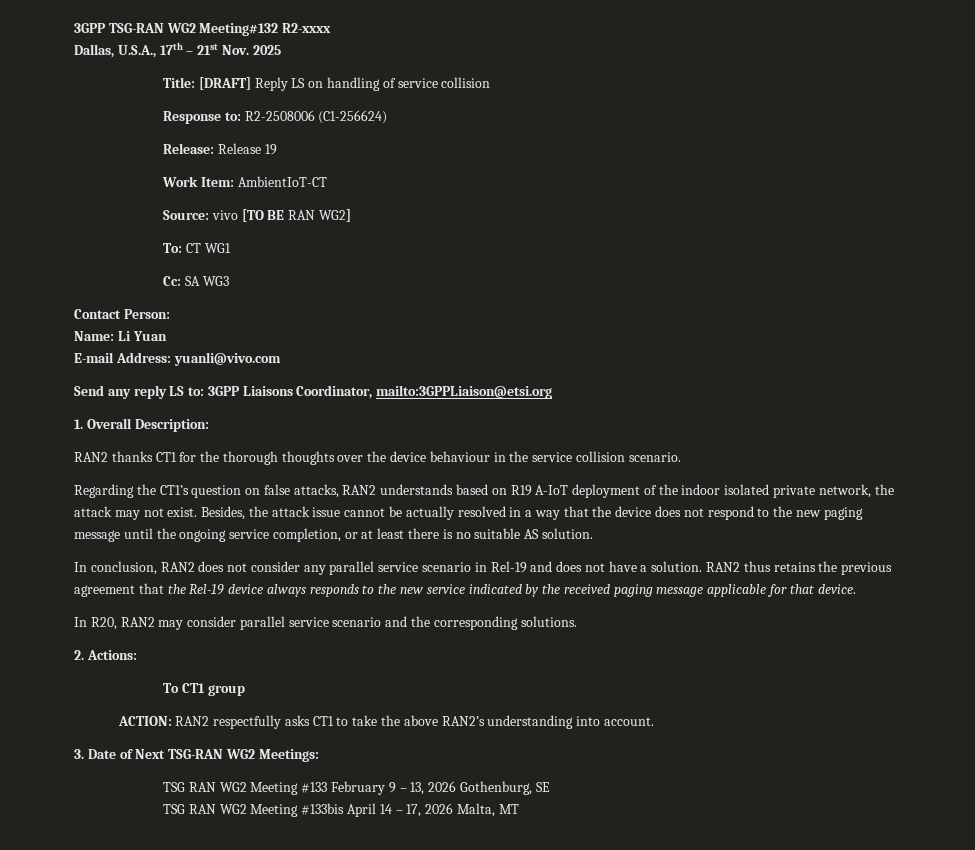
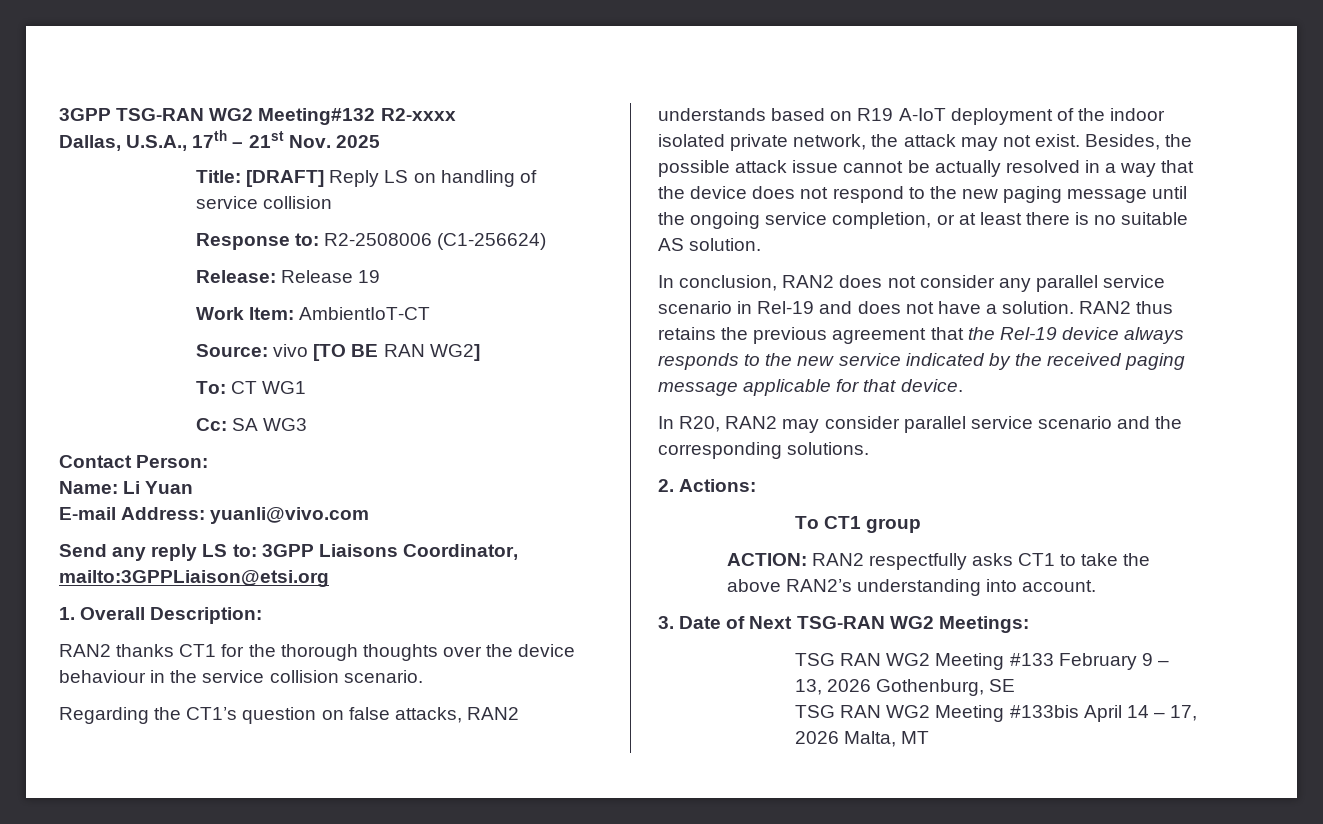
- Besides, the attack issue cannot be actually resolved in a way that the device does not respond to the new paging message until the ongoing service completion, or at least there is no suitable AS solution.
+ Besides, the possible attack issue cannot be actually resolved in a way that the device does not respond to the new paging message until the ongoing service completion, or at least there is no suitable AS solution.

